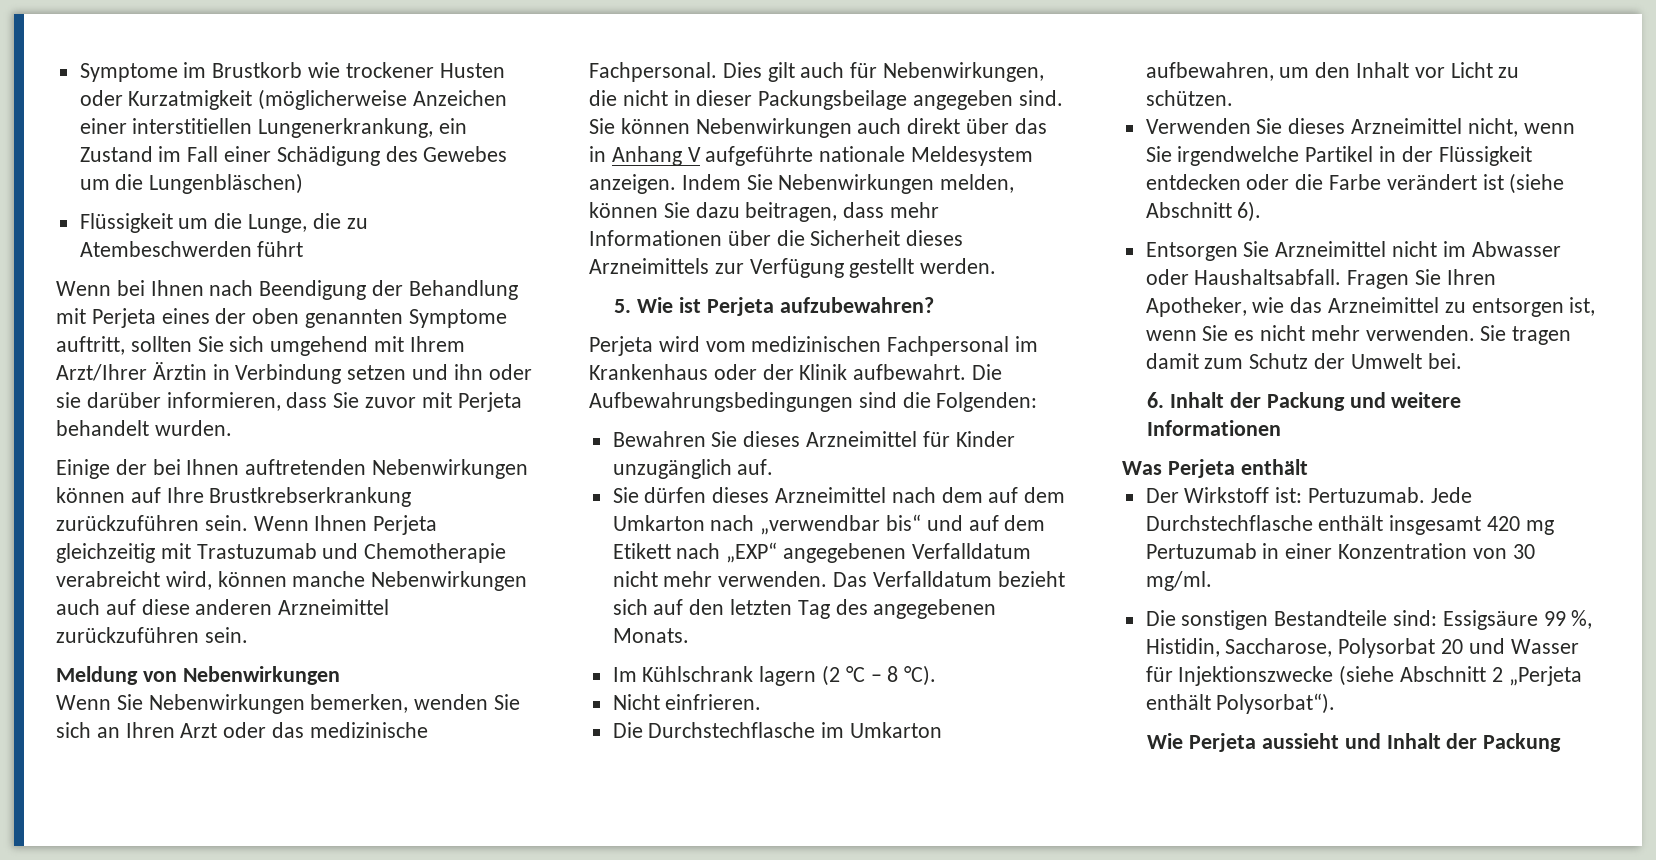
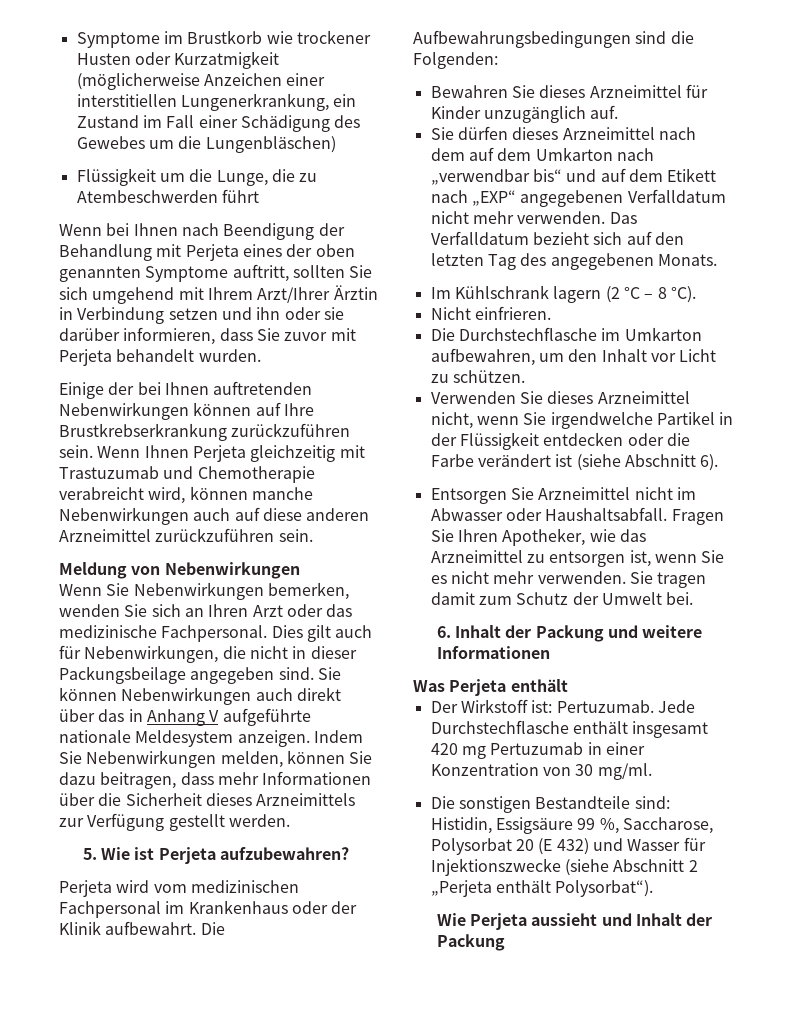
- Die sonstigen Bestandteile sind: Essigsäure 99 %, Histidin, Saccharose, Polysorbat 20 und Wasser für Injektionszwecke (siehe Abschnitt 2 „Perjeta enthält Polysorbat“).
+ Die sonstigen Bestandteile sind: Histidin, Essigsäure 99 %, Saccharose, Polysorbat 20 (E 432) und Wasser für Injektionszwecke (siehe Abschnitt 2 „Perjeta enthält Polysorbat“).

